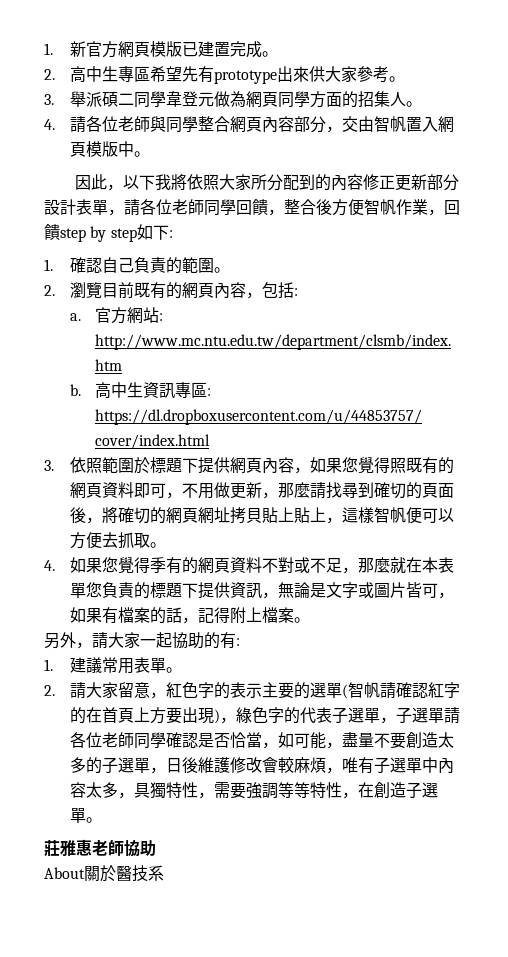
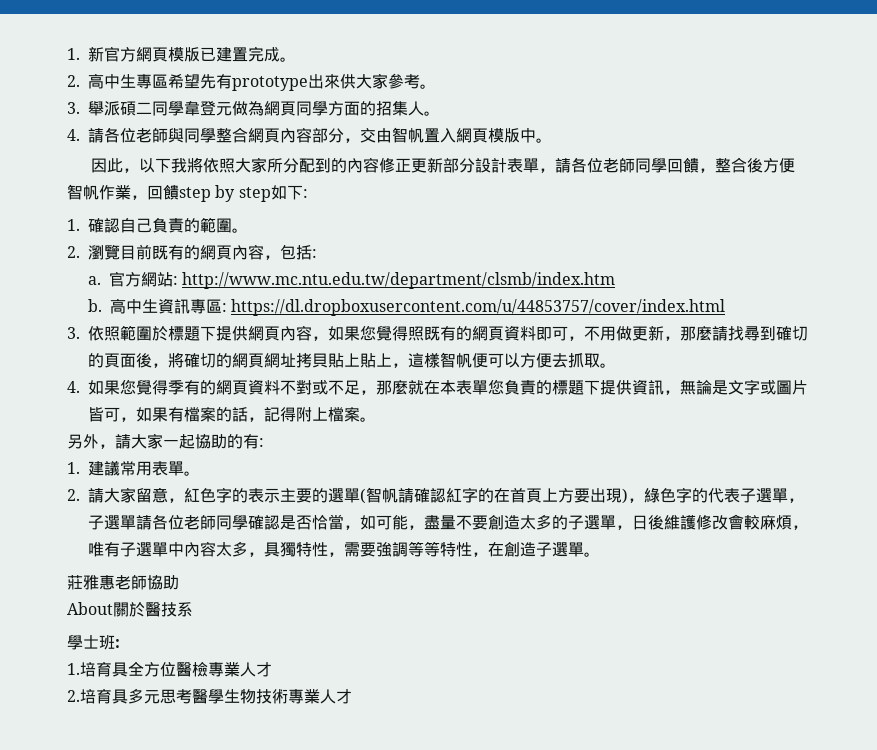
+ 學士班:
+ 1.培育具全方位醫檢專業人才
+ 2.培育具多元思考醫學生物技術專業人才

